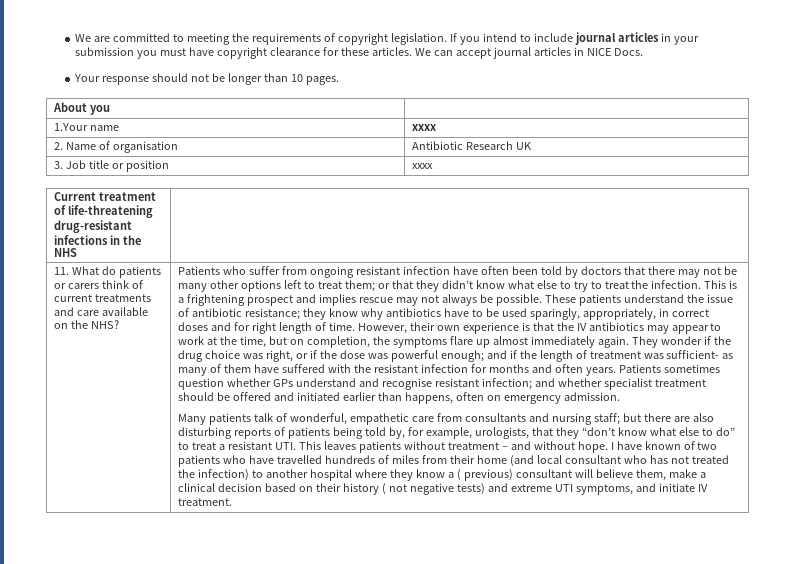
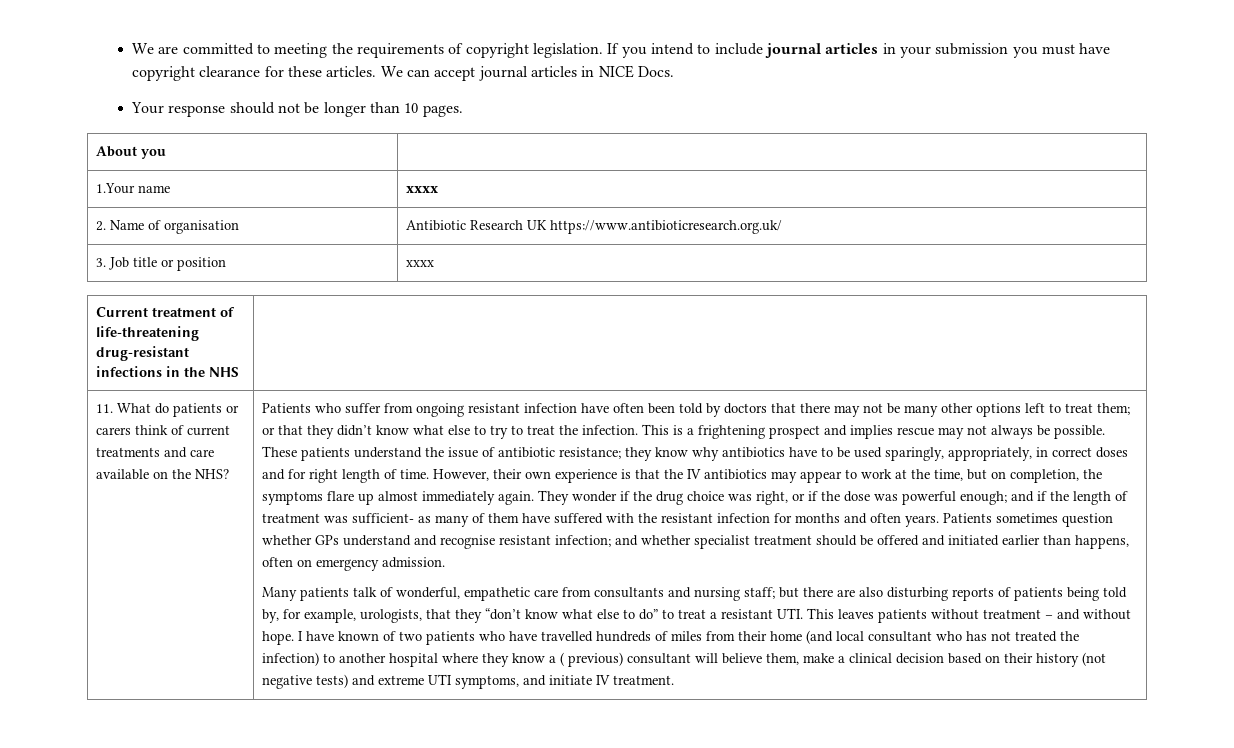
- 2. Name of organisation | Antibiotic Research UK
+ 2. Name of organisation | Antibiotic Research UK https://www.antibioticresearch.org.uk/
- I have known of two patients who have travelled hundreds of miles from their home (and local consultant who has not treated the infection) to another hospital where they know a ( previous) consultant will believe them, make a clinical decision based on their history ( not negative tests) and extreme UTI symptoms, and initiate IV treatment.
+ I have known of two patients who have travelled hundreds of miles from their home (and local consultant who has not treated the infection) to another hospital where they know a ( previous) consultant will believe them, make a clinical decision based on their history (not negative tests) and extreme UTI symptoms, and initiate IV treatment.

